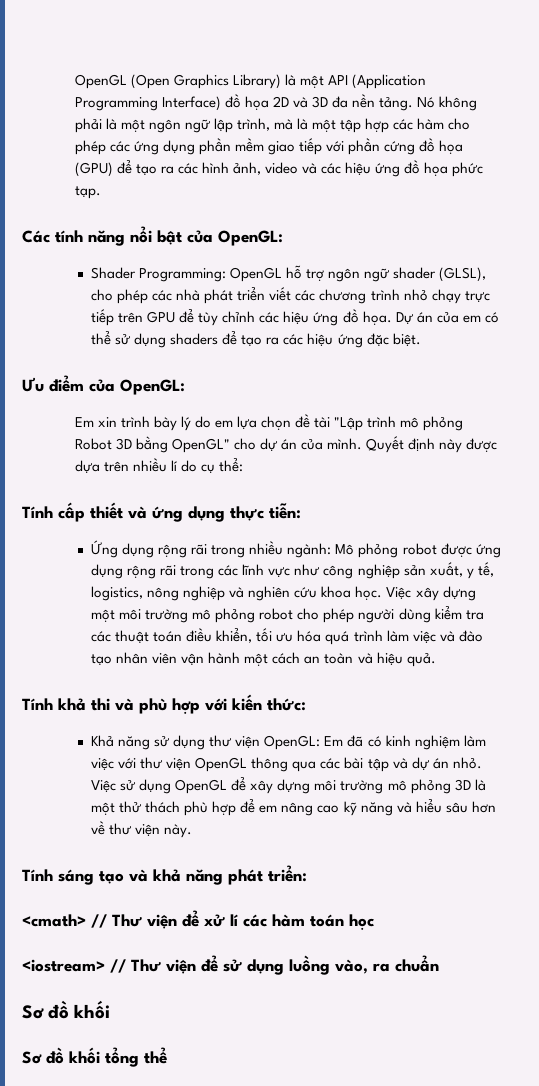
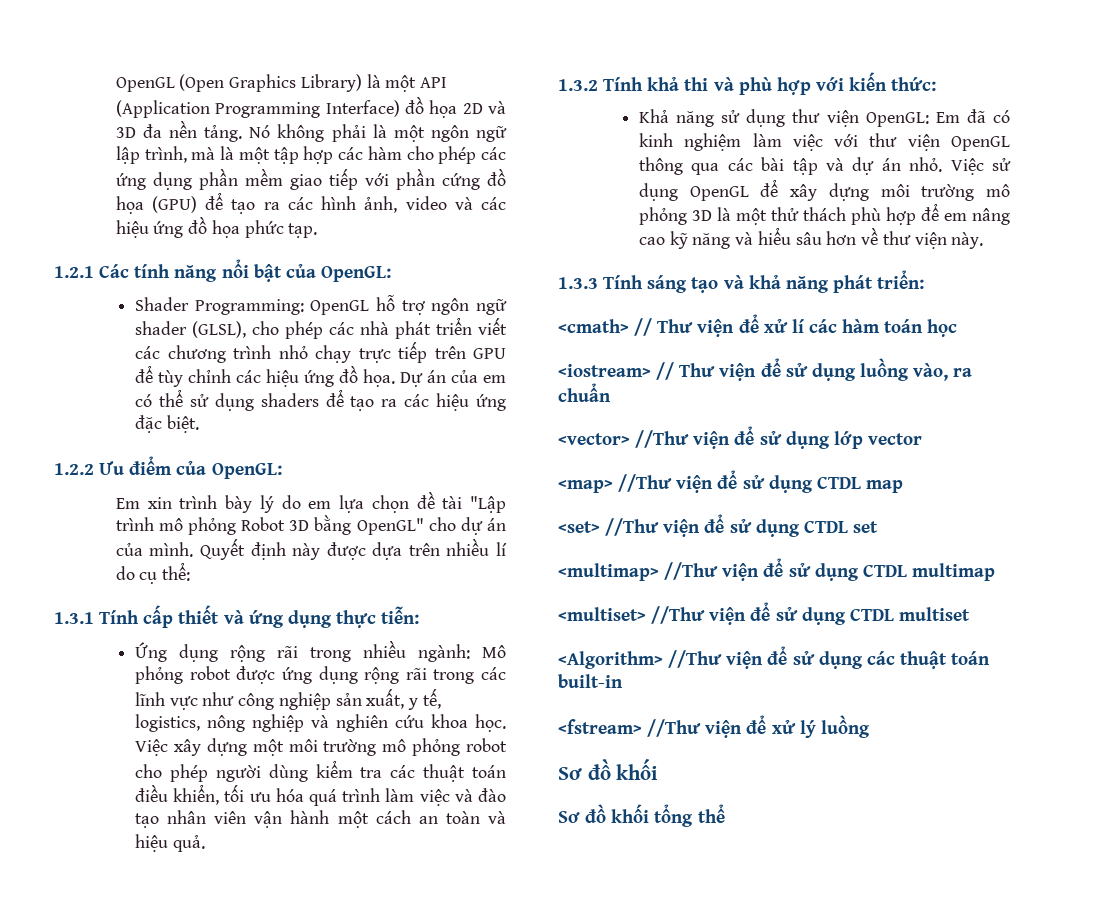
- Các tính năng nổi bật của OpenGL:
+ 1.2.1 Các tính năng nổi bật của OpenGL:
- Ưu điểm của OpenGL:
+ 1.2.2 Ưu điểm của OpenGL:
- Tính cấp thiết và ứng dụng thực tiễn:
+ 1.3.1 Tính cấp thiết và ứng dụng thực tiễn:
- Tính khả thi và phù hợp với kiến thức:
+ 1.3.2 Tính khả thi và phù hợp với kiến thức:
- Tính sáng tạo và khả năng phát triển:
+ 1.3.3 Tính sáng tạo và khả năng phát triển:
+ <vector> //Thư viện để sử dụng lớp vector
+ <map> //Thư viện để sử dụng CTDL map
+ <set> //Thư viện để sử dụng CTDL set
+ <multimap> //Thư viện để sử dụng CTDL multimap
+ <multiset> //Thư viện để sử dụng CTDL multiset
+ <Algorithm> //Thư viện để sử dụng các thuật toán built-in
+ <fstream> //Thư viện để xử lý luồng

